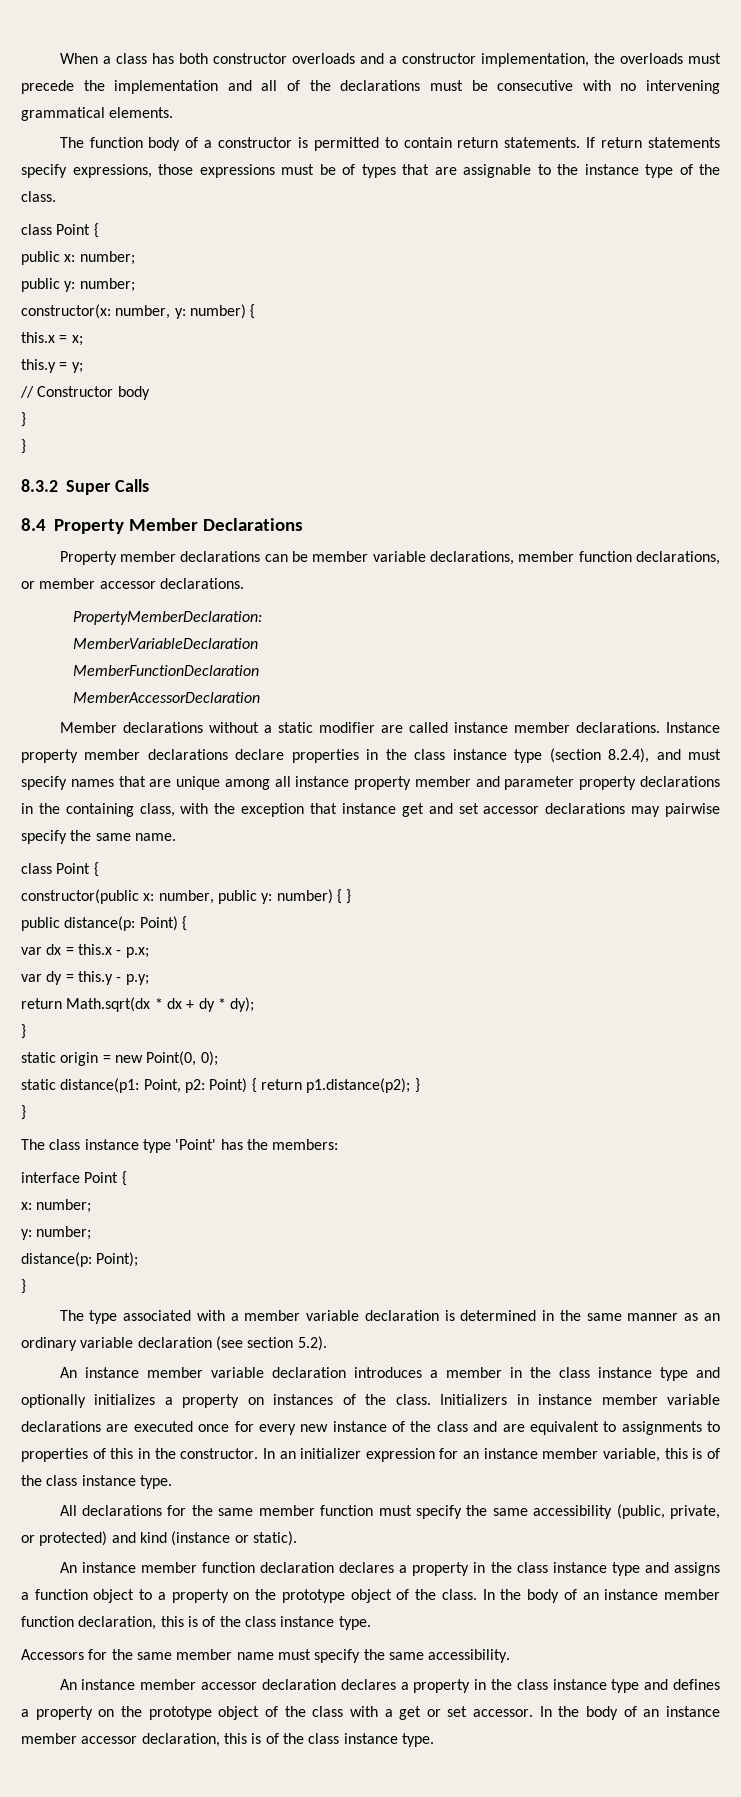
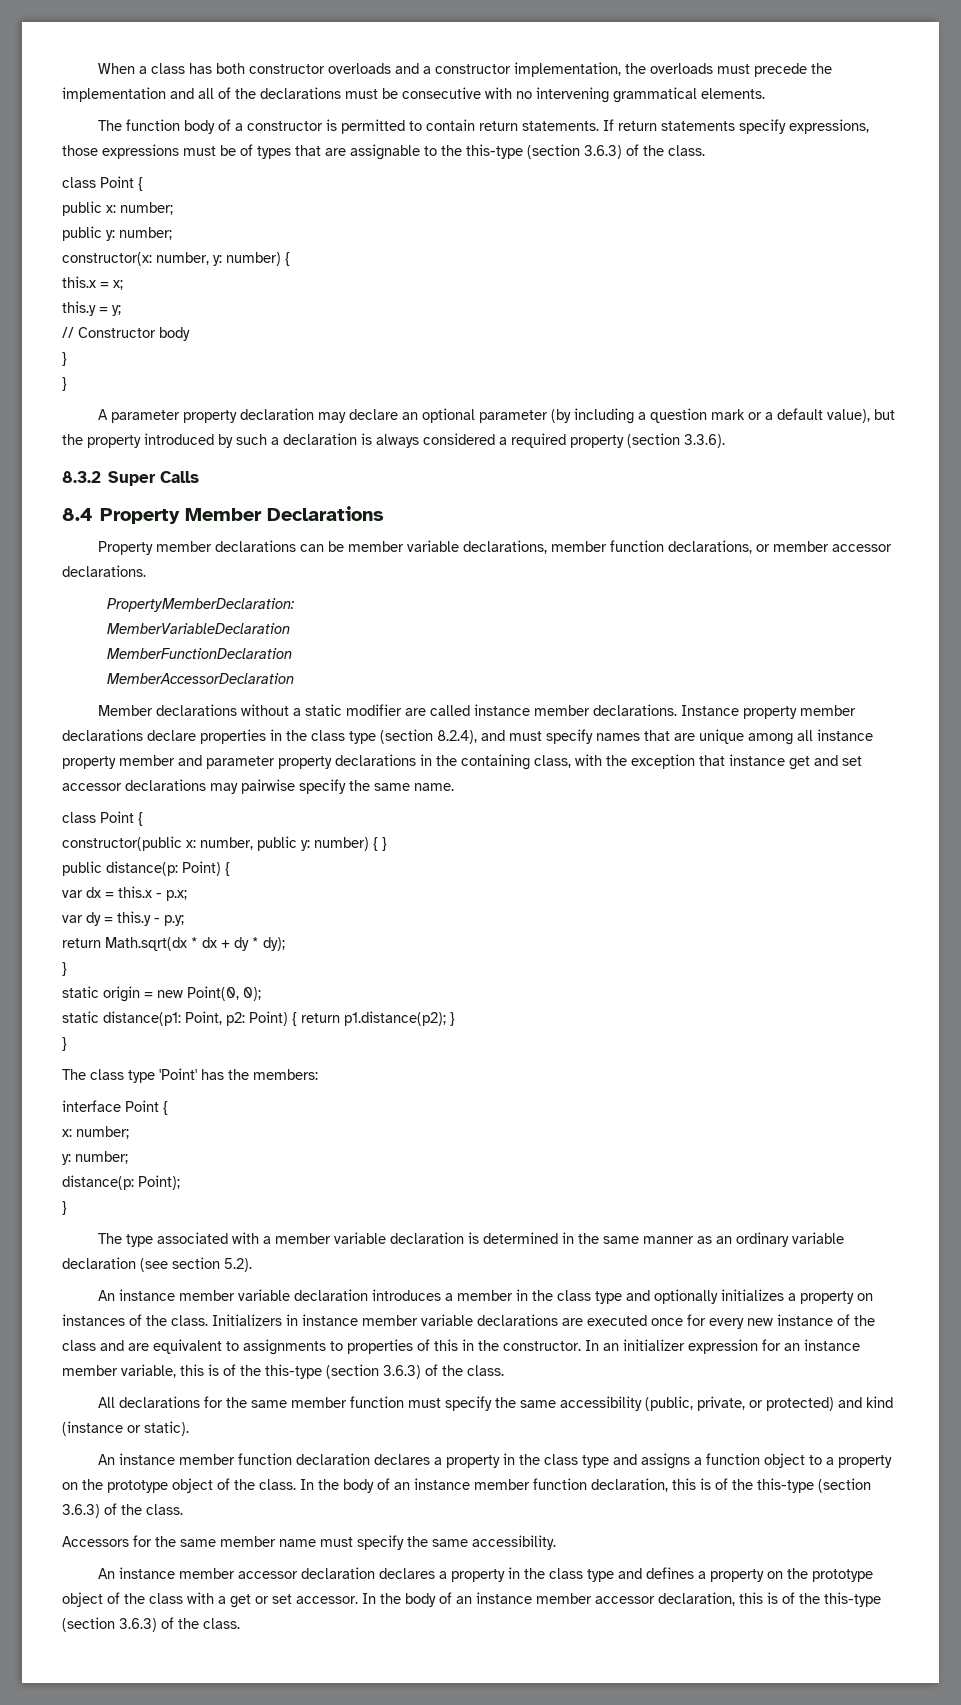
- If return statements specify expressions, those expressions must be of types that are assignable to the instance type of the class.
+ If return statements specify expressions, those expressions must be of types that are assignable to the this-type (section 3.6.3) of the class.
+ A parameter property declaration may declare an optional parameter (by including a question mark or a default value), but the property introduced by such a declaration is always considered a required property (section 3.3.6).
- Instance property member declarations declare properties in the class instance type (section 8.2.4), and must specify names that are unique among all instance property member and parameter property declarations in the containing class, with the exception that instance get and set accessor declarations may pairwise specify the same name.
+ Instance property member declarations declare properties in the class type (section 8.2.4), and must specify names that are unique among all instance property member and parameter property declarations in the containing class, with the exception that instance get and set accessor declarations may pairwise specify the same name.
- The class instance type 'Point' has the members:
+ The class type 'Point' has the members:
- An instance member variable declaration introduces a member in the class instance type and optionally initializes a property on instances of the class.
+ An instance member variable declaration introduces a member in the class type and optionally initializes a property on instances of the class.
- In an initializer expression for an instance member variable, this is of the class instance type.
+ In an initializer expression for an instance member variable, this is of the this-type (section 3.6.3) of the class.
- An instance member function declaration declares a property in the class instance type and assigns a function object to a property on the prototype object of the class.
+ An instance member function declaration declares a property in the class type and assigns a function object to a property on the prototype object of the class.
- In the body of an instance member function declaration, this is of the class instance type.
+ In the body of an instance member function declaration, this is of the this-type (section 3.6.3) of the class.
- An instance member accessor declaration declares a property in the class instance type and defines a property on the prototype object of the class with a get or set accessor.
+ An instance member accessor declaration declares a property in the class type and defines a property on the prototype object of the class with a get or set accessor.
- In the body of an instance member accessor declaration, this is of the class instance type.
+ In the body of an instance member accessor declaration, this is of the this-type (section 3.6.3) of the class.

